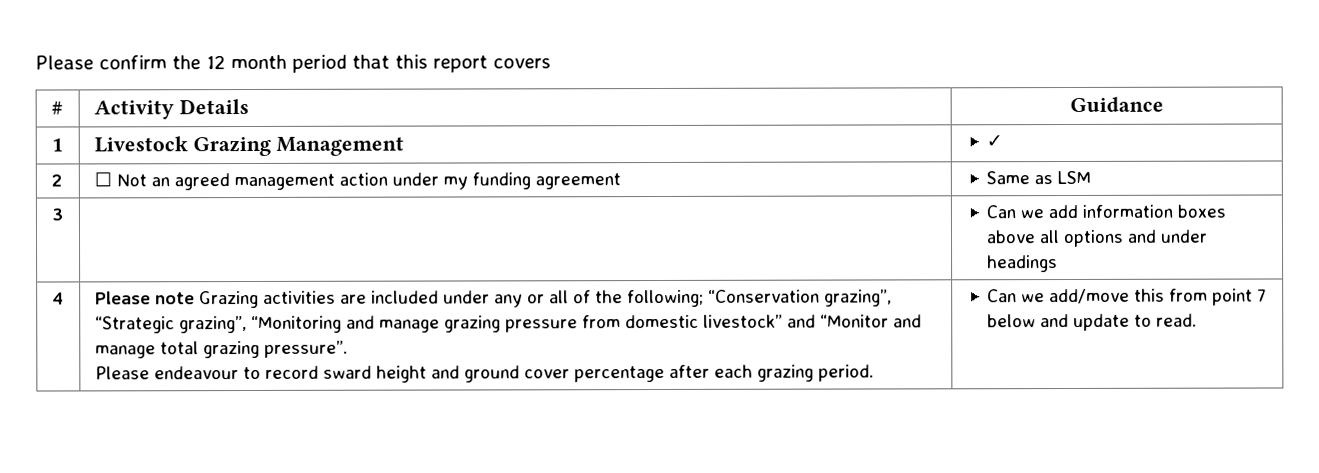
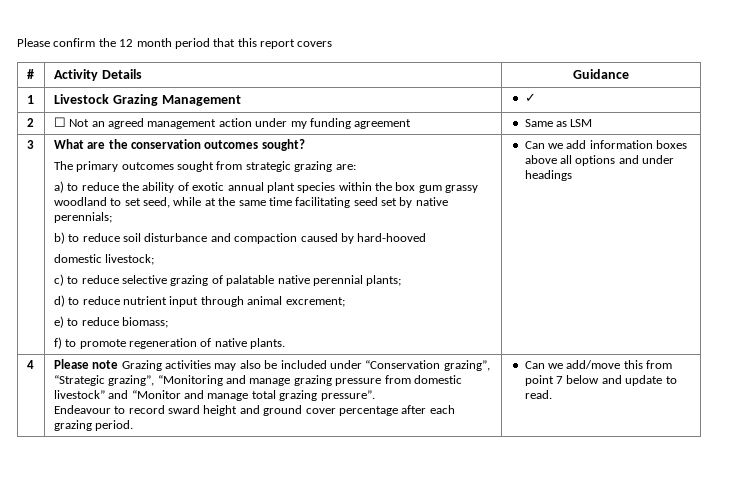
+ What are the conservation outcomes sought?
+ The primary outcomes sought from strategic grazing are:
+ a) to reduce the ability of exotic annual plant species within the box gum grassy woodland to set seed, while at the same time facilitating seed set by native perennials;
+ b) to reduce soil disturbance and compaction caused by hard-hooved
+ domestic livestock;
+ c) to reduce selective grazing of palatable native perennial plants;
+ d) to reduce nutrient input through animal excrement;
+ e) to reduce biomass;
+ f) to promote regeneration of native plants.
- Please note Grazing activities are included under any or all of the following; “Conservation grazing”, “Strategic grazing”, “Monitoring and manage grazing pressure from domestic livestock” and “Monitor and manage total grazing pressure”.
+ Please note Grazing activities may also be included under “Conservation grazing”, “Strategic grazing”, “Monitoring and manage grazing pressure from domestic livestock” and “Monitor and manage total grazing pressure”.
- Please endeavour to record sward height and ground cover percentage after each grazing period.
+ Endeavour to record sward height and ground cover percentage after each grazing period.

